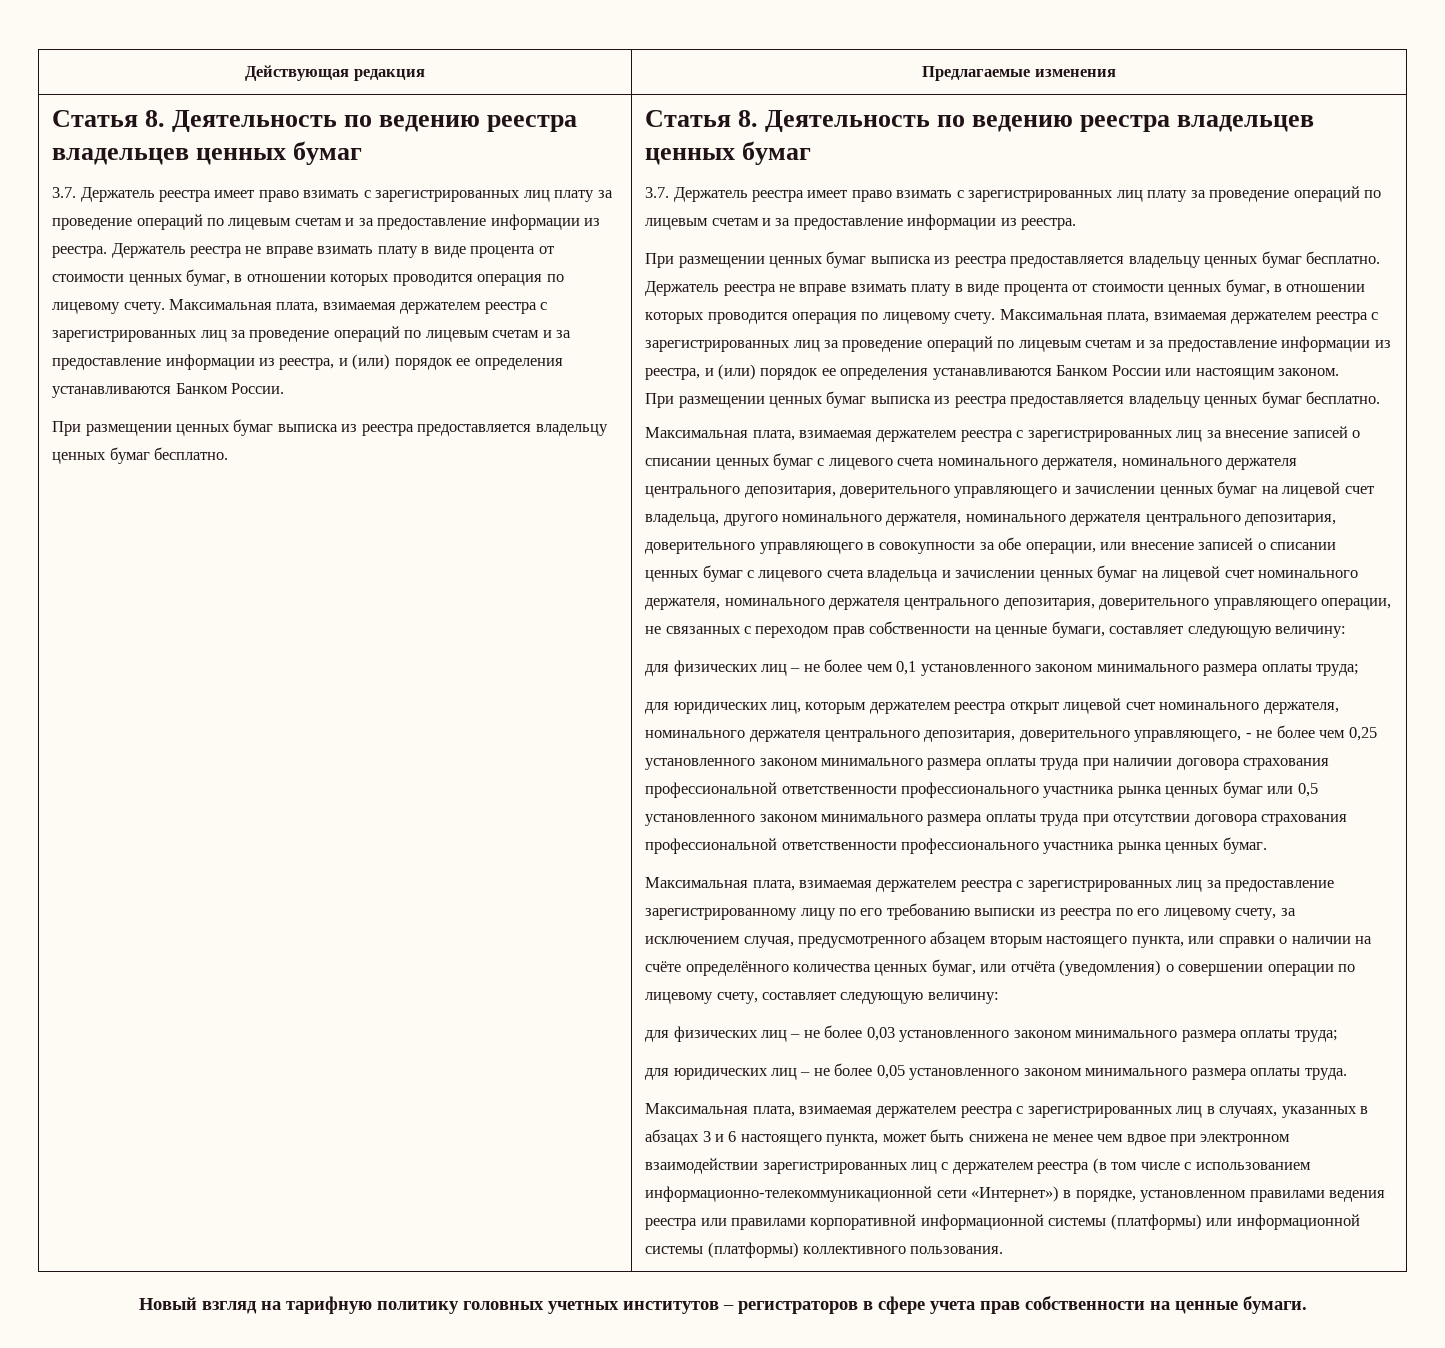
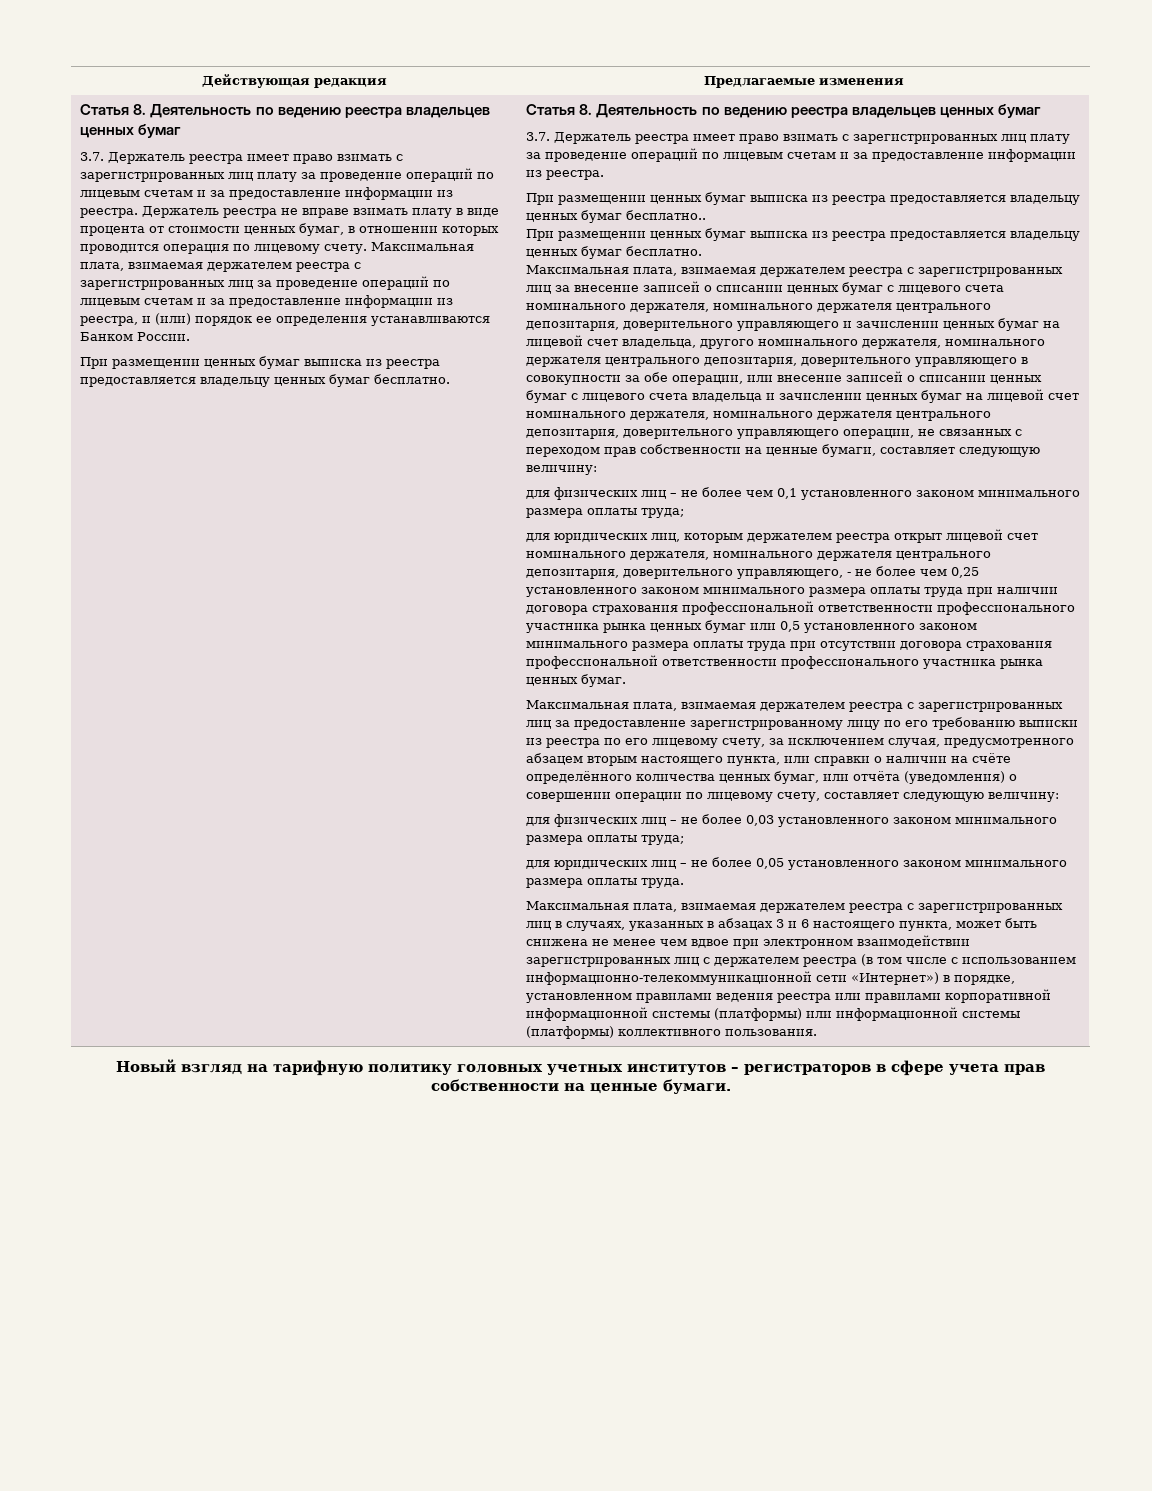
- При размещении ценных бумаг выписка из реестра предоставляется владельцу ценных бумаг бесплатно. Держатель реестра не вправе взимать плату в виде процента от стоимости ценных бумаг, в отношении которых проводится операция по лицевому счету. Максимальная плата, взимаемая держателем реестра с зарегистрированных лиц за проведение операций по лицевым счетам и за предоставление информации из реестра, и (или) порядок ее определения устанавливаются Банком России или настоящим законом.
+ При размещении ценных бумаг выписка из реестра предоставляется владельцу ценных бумаг бесплатно..

